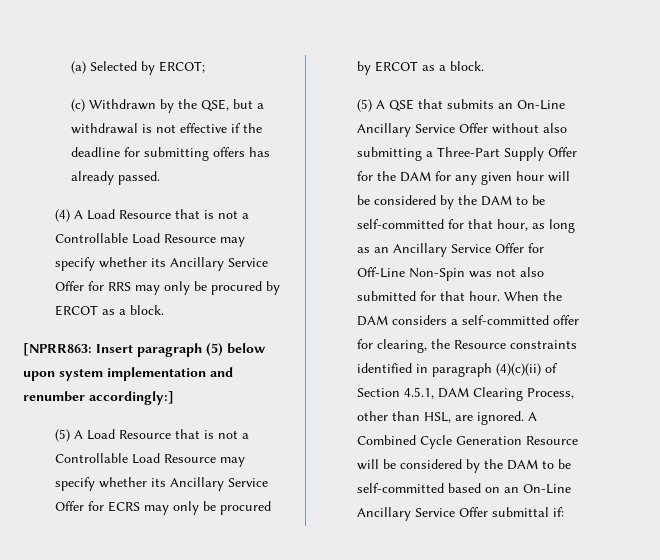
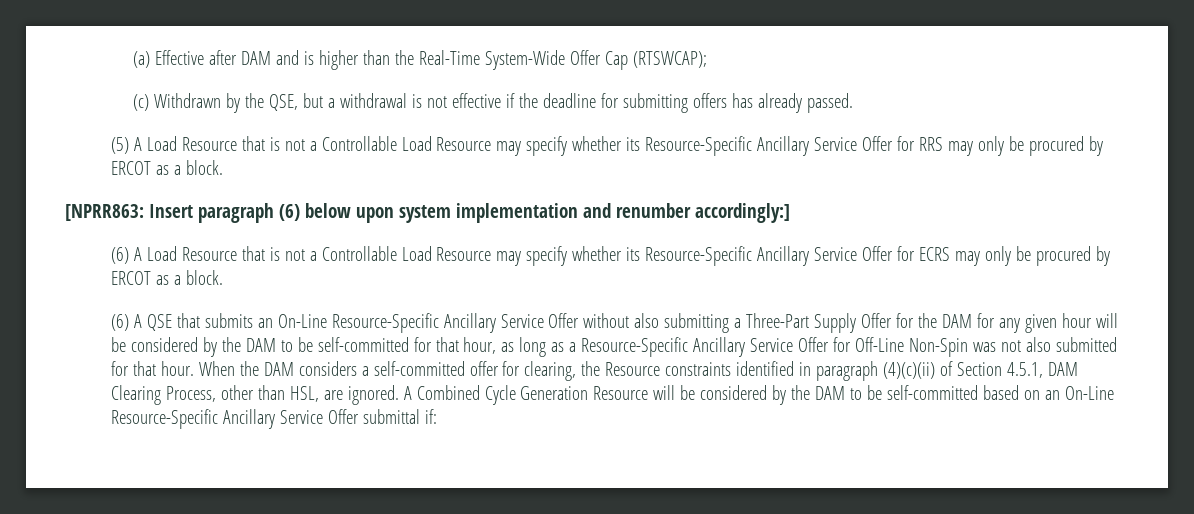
- (a) Selected by ERCOT;
+ (a) Effective after DAM and is higher than the Real-Time System-Wide Offer Cap (RTSWCAP);
- (4) A Load Resource that is not a Controllable Load Resource may specify whether its Ancillary Service Offer for RRS may only be procured by ERCOT as a block.
+ (5) A Load Resource that is not a Controllable Load Resource may specify whether its Resource-Specific Ancillary Service Offer for RRS may only be procured by ERCOT as a block.
- [NPRR863: Insert paragraph (5) below upon system implementation and renumber accordingly:]
+ [NPRR863: Insert paragraph (6) below upon system implementation and renumber accordingly:]
- (5) A Load Resource that is not a Controllable Load Resource may specify whether its Ancillary Service Offer for ECRS may only be procured by ERCOT as a block.
+ (6) A Load Resource that is not a Controllable Load Resource may specify whether its Resource-Specific Ancillary Service Offer for ECRS may only be procured by ERCOT as a block.
- (5) A QSE that submits an On-Line Ancillary Service Offer without also submitting a Three-Part Supply Offer for the DAM for any given hour will be considered by the DAM to be self-committed for that hour, as long as an Ancillary Service Offer for Off-Line Non-Spin was not also submitted for that hour.
+ (6) A QSE that submits an On-Line Resource-Specific Ancillary Service Offer without also submitting a Three-Part Supply Offer for the DAM for any given hour will be considered by the DAM to be self-committed for that hour, as long as a Resource-Specific Ancillary Service Offer for Off-Line Non-Spin was not also submitted for that hour.
- A Combined Cycle Generation Resource will be considered by the DAM to be self-committed based on an On-Line Ancillary Service Offer submittal if:
+ A Combined Cycle Generation Resource will be considered by the DAM to be self-committed based on an On-Line Resource-Specific Ancillary Service Offer submittal if:

